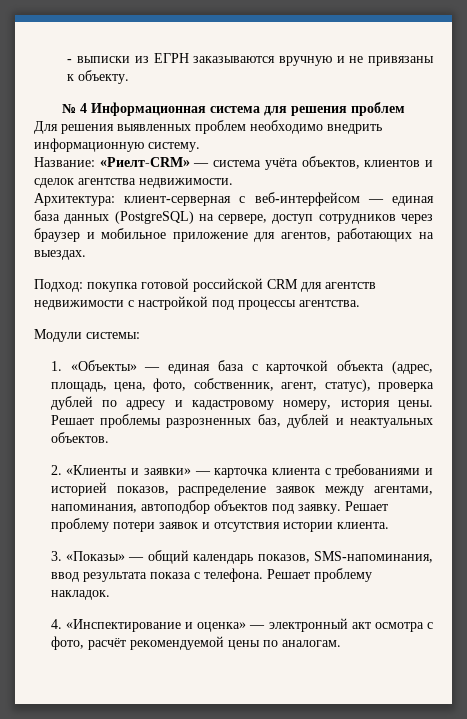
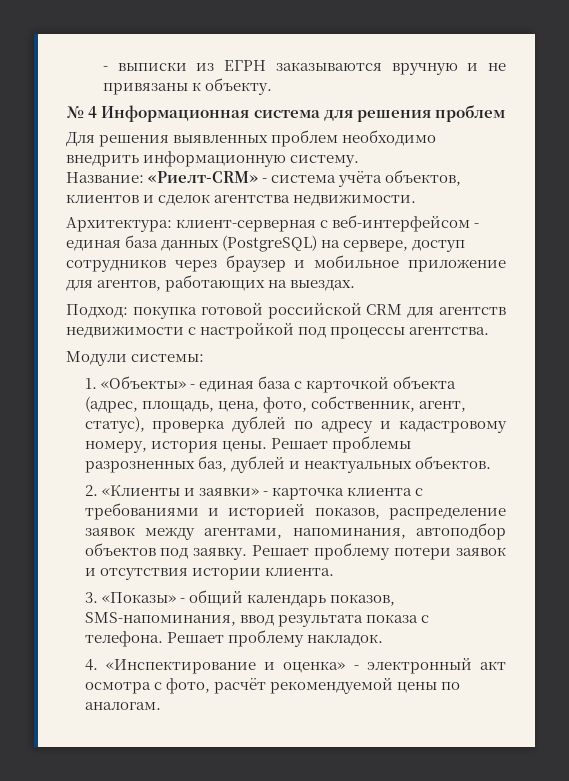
- Название: «Риелт-CRM» — система учёта объектов, клиентов и сделок агентства недвижимости.
+ Название: «Риелт-CRM» - система учёта объектов, клиентов и сделок агентства недвижимости.
- Архитектура: клиент-серверная с веб-интерфейсом — единая база данных (PostgreSQL) на сервере, доступ сотрудников через браузер и мобильное приложение для агентов, работающих на выездах.
+ Архитектура: клиент-серверная с веб-интерфейсом - единая база данных (PostgreSQL) на сервере, доступ сотрудников через браузер и мобильное приложение для агентов, работающих на выездах.
- 1. «Объекты» — единая база с карточкой объекта (адрес, площадь, цена, фото, собственник, агент, статус), проверка дублей по адресу и кадастровому номеру, история цены.
+ 1. «Объекты» - единая база с карточкой объекта (адрес, площадь, цена, фото, собственник, агент, статус), проверка дублей по адресу и кадастровому номеру, история цены.
- 2. «Клиенты и заявки» — карточка клиента с требованиями и историей показов, распределение заявок между агентами, напоминания, автоподбор объектов под заявку.
+ 2. «Клиенты и заявки» - карточка клиента с требованиями и историей показов, распределение заявок между агентами, напоминания, автоподбор объектов под заявку.
- 3. «Показы» — общий календарь показов, SMS-напоминания, ввод результата показа с телефона.
+ 3. «Показы» - общий календарь показов, SMS-напоминания, ввод результата показа с телефона.
- 4. «Инспектирование и оценка» — электронный акт осмотра с фото, расчёт рекомендуемой цены по аналогам.
+ 4. «Инспектирование и оценка» - электронный акт осмотра с фото, расчёт рекомендуемой цены по аналогам.

